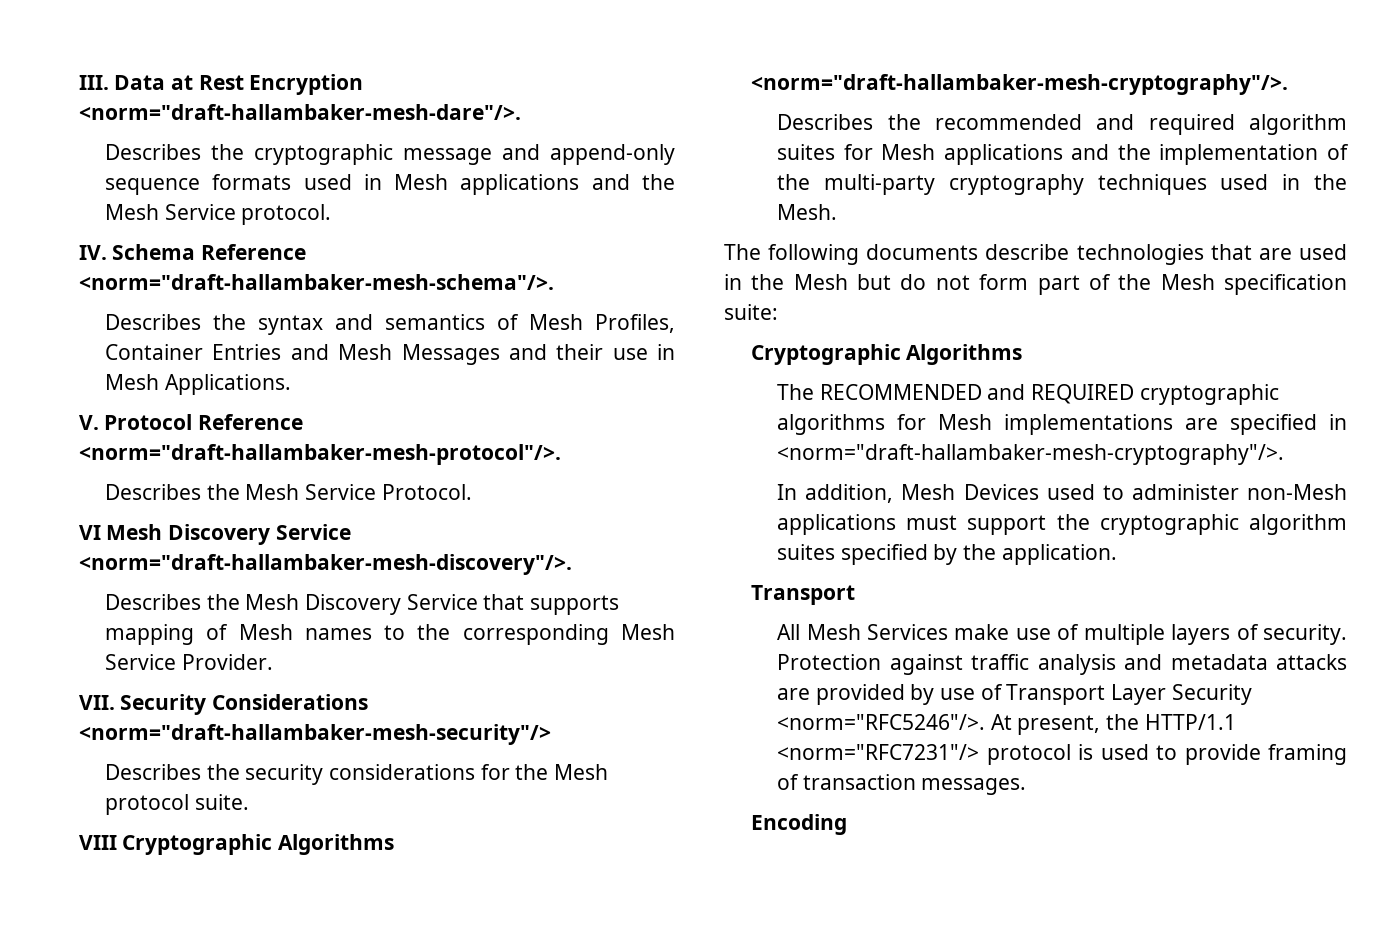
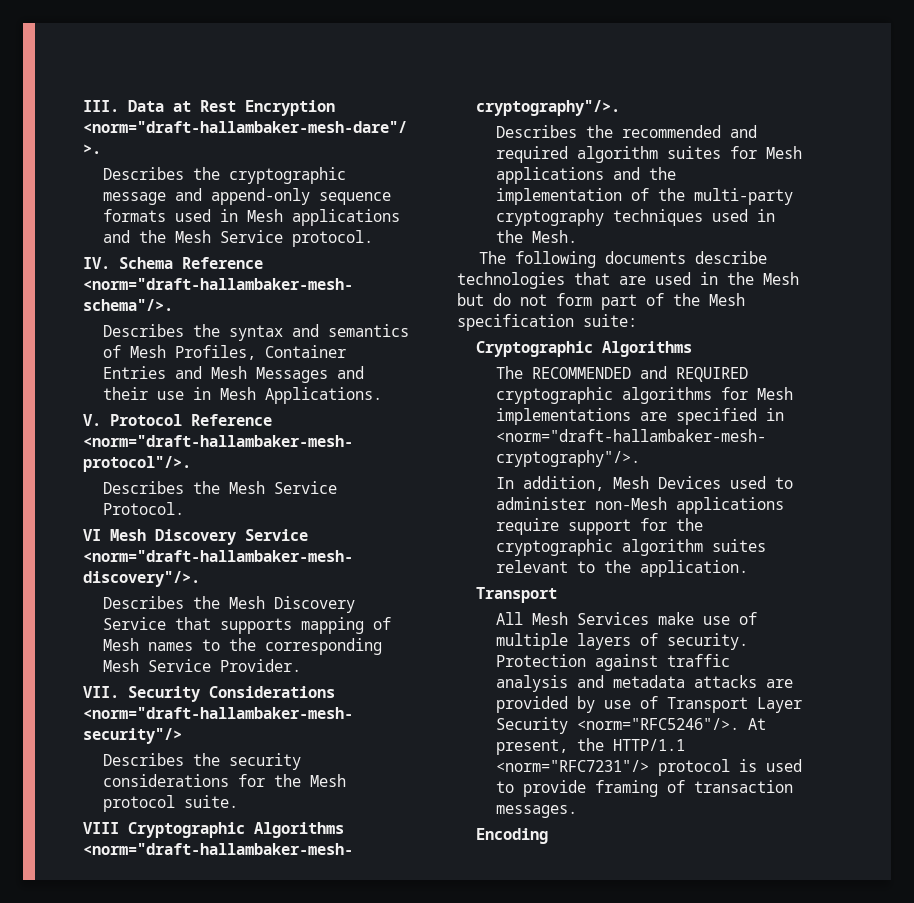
- In addition, Mesh Devices used to administer non-Mesh applications must support the cryptographic algorithm suites specified by the application.
+ In addition, Mesh Devices used to administer non-Mesh applications require support for the cryptographic algorithm suites relevant to the application.

